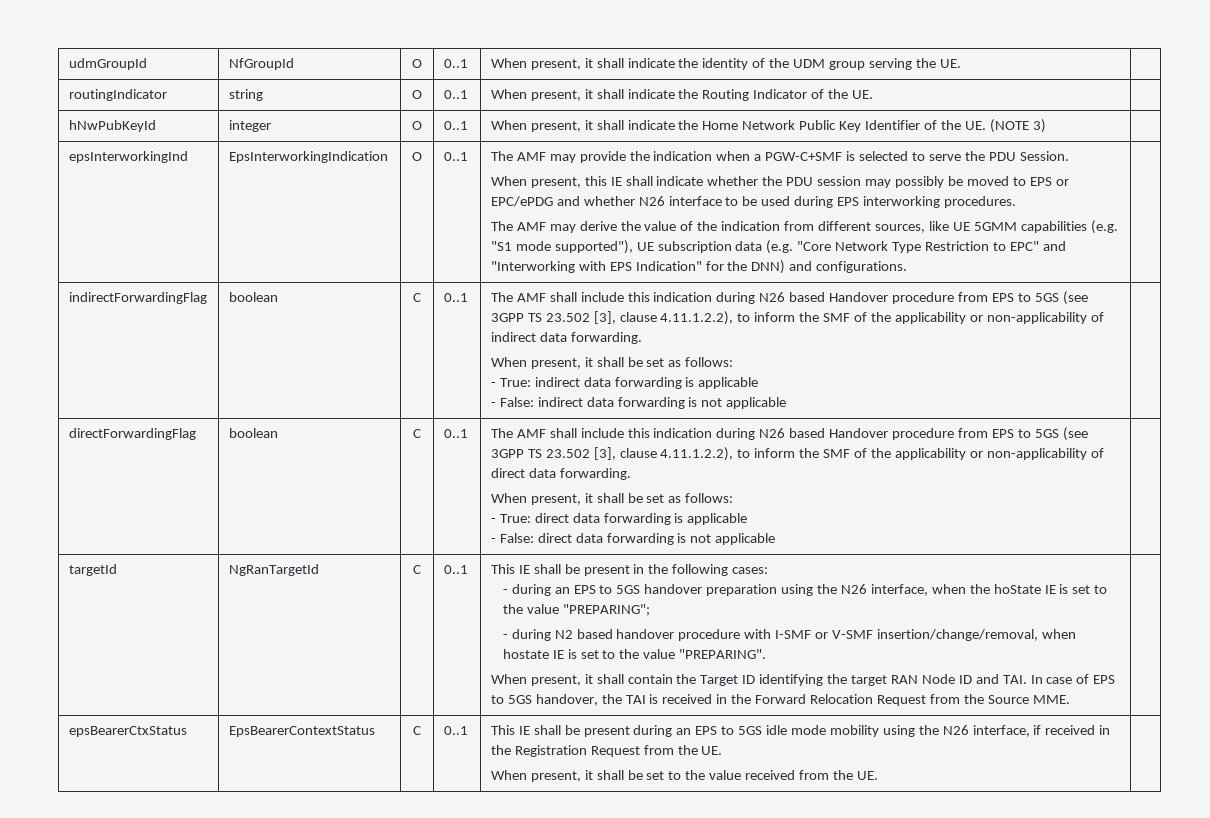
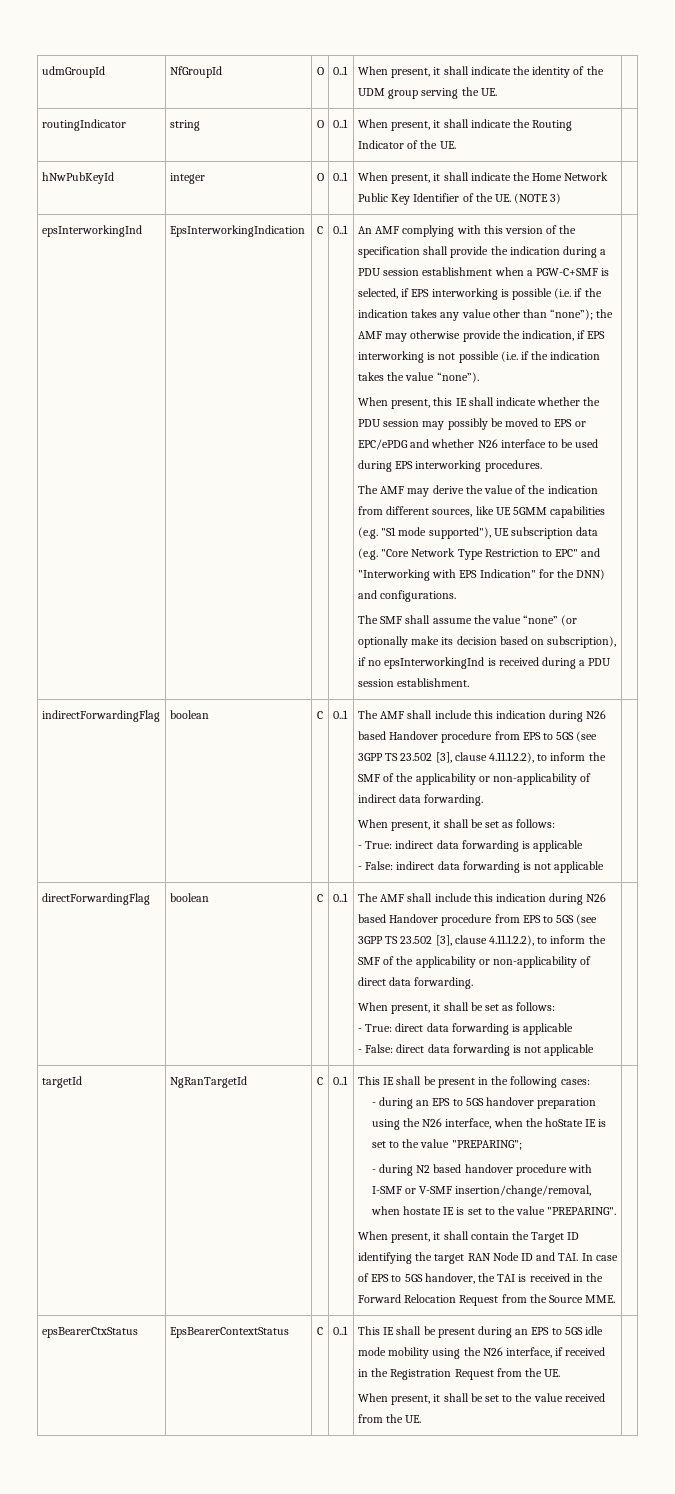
- O | 0..1 | The AMF may provide the indication when a PGW-C+SMF is selected to serve the PDU Session.
+ C | 0..1 | An AMF complying with this version of the specification shall provide the indication during a PDU session establishment when a PGW-C+SMF is selected, if EPS interworking is possible (i.e. if the indication takes any value other than “none”); the AMF may otherwise provide the indication, if EPS interworking is not possible (i.e. if the indication takes the value “none”).
+ The SMF shall assume the value “none” (or optionally make its decision based on subscription), if no epsInterworkingInd is received during a PDU session establishment.

